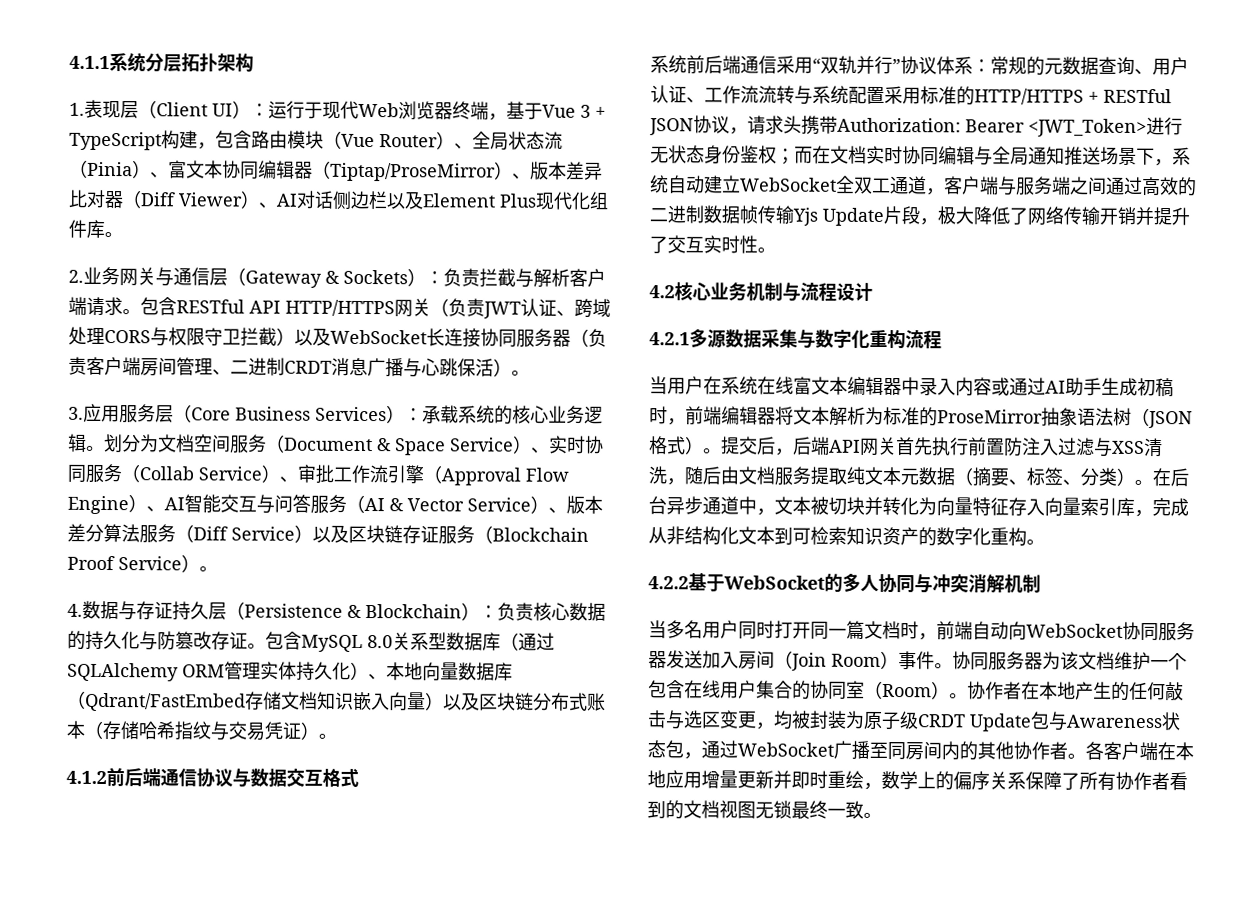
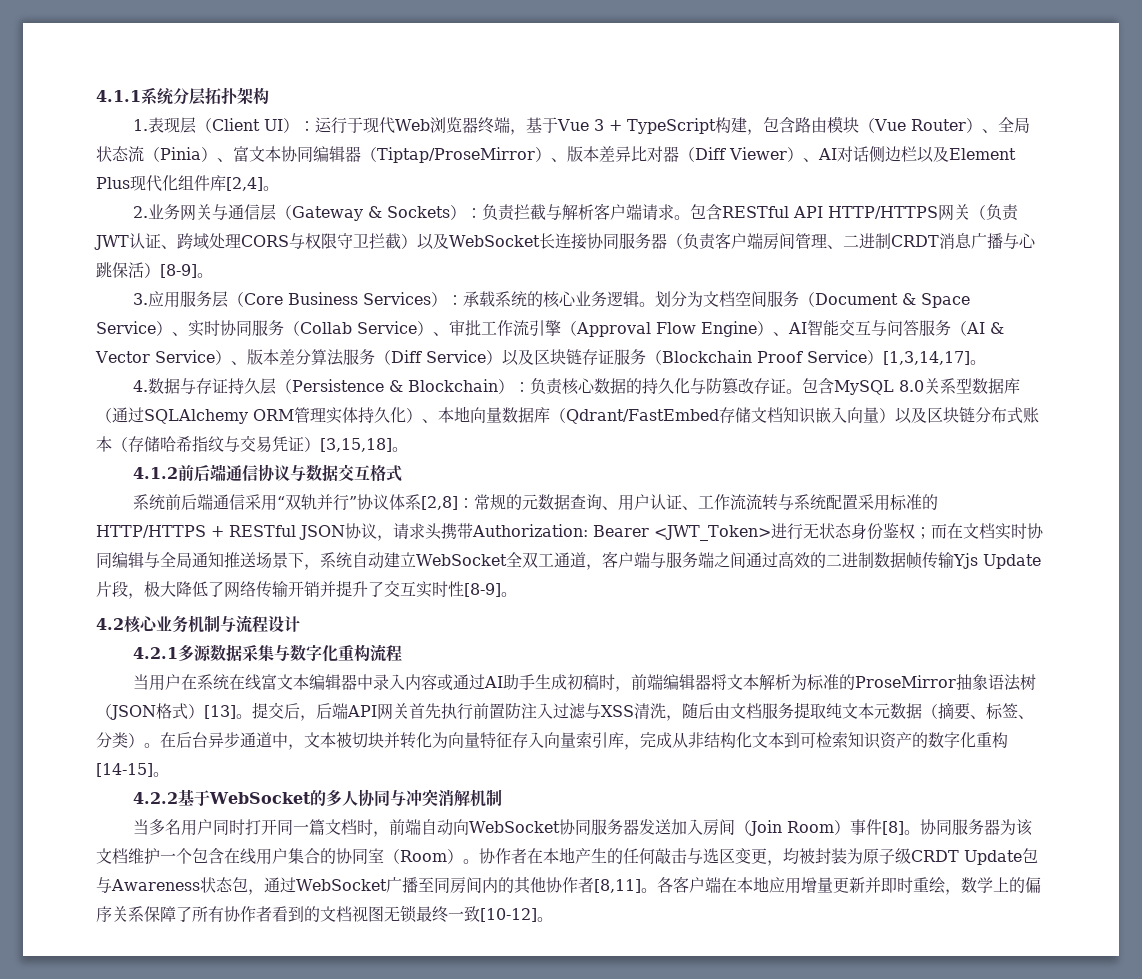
- 1.表现层（Client UI）：运行于现代Web浏览器终端，基于Vue 3 + TypeScript构建，包含路由模块（Vue Router）、全局状态流（Pinia）、富文本协同编辑器（Tiptap/ProseMirror）、版本差异比对器（Diff Viewer）、AI对话侧边栏以及Element Plus现代化组件库。
+ 1.表现层（Client UI）：运行于现代Web浏览器终端，基于Vue 3 + TypeScript构建，包含路由模块（Vue Router）、全局状态流（Pinia）、富文本协同编辑器（Tiptap/ProseMirror）、版本差异比对器（Diff Viewer）、AI对话侧边栏以及Element Plus现代化组件库[2,4]。
- 包含RESTful API HTTP/HTTPS网关（负责JWT认证、跨域处理CORS与权限守卫拦截）以及WebSocket长连接协同服务器（负责客户端房间管理、二进制CRDT消息广播与心跳保活）。
+ 包含RESTful API HTTP/HTTPS网关（负责JWT认证、跨域处理CORS与权限守卫拦截）以及WebSocket长连接协同服务器（负责客户端房间管理、二进制CRDT消息广播与心跳保活）[8-9]。
- 划分为文档空间服务（Document & Space Service）、实时协同服务（Collab Service）、审批工作流引擎（Approval Flow Engine）、AI智能交互与问答服务（AI & Vector Service）、版本差分算法服务（Diff Service）以及区块链存证服务（Blockchain Proof Service）。
+ 划分为文档空间服务（Document & Space Service）、实时协同服务（Collab Service）、审批工作流引擎（Approval Flow Engine）、AI智能交互与问答服务（AI & Vector Service）、版本差分算法服务（Diff Service）以及区块链存证服务（Blockchain Proof Service）[1,3,14,17]。
- 包含MySQL 8.0关系型数据库（通过SQLAlchemy ORM管理实体持久化）、本地向量数据库（Qdrant/FastEmbed存储文档知识嵌入向量）以及区块链分布式账本（存储哈希指纹与交易凭证）。
+ 包含MySQL 8.0关系型数据库（通过SQLAlchemy ORM管理实体持久化）、本地向量数据库（Qdrant/FastEmbed存储文档知识嵌入向量）以及区块链分布式账本（存储哈希指纹与交易凭证）[3,15,18]。
- 系统前后端通信采用“双轨并行”协议体系：
+ 系统前后端通信采用“双轨并行”协议体系[2,8]：
- 而在文档实时协同编辑与全局通知推送场景下，系统自动建立WebSocket全双工通道，客户端与服务端之间通过高效的二进制数据帧传输Yjs Update片段，极大降低了网络传输开销并提升了交互实时性。
+ 而在文档实时协同编辑与全局通知推送场景下，系统自动建立WebSocket全双工通道，客户端与服务端之间通过高效的二进制数据帧传输Yjs Update片段，极大降低了网络传输开销并提升了交互实时性[8-9]。
- 当用户在系统在线富文本编辑器中录入内容或通过AI助手生成初稿时，前端编辑器将文本解析为标准的ProseMirror抽象语法树（JSON格式）。
+ 当用户在系统在线富文本编辑器中录入内容或通过AI助手生成初稿时，前端编辑器将文本解析为标准的ProseMirror抽象语法树（JSON格式）[13]。
- 在后台异步通道中，文本被切块并转化为向量特征存入向量索引库，完成从非结构化文本到可检索知识资产的数字化重构。
+ 在后台异步通道中，文本被切块并转化为向量特征存入向量索引库，完成从非结构化文本到可检索知识资产的数字化重构[14-15]。
- 当多名用户同时打开同一篇文档时，前端自动向WebSocket协同服务器发送加入房间（Join Room）事件。
+ 当多名用户同时打开同一篇文档时，前端自动向WebSocket协同服务器发送加入房间（Join Room）事件[8]。
- 协作者在本地产生的任何敲击与选区变更，均被封装为原子级CRDT Update包与Awareness状态包，通过WebSocket广播至同房间内的其他协作者。
+ 协作者在本地产生的任何敲击与选区变更，均被封装为原子级CRDT Update包与Awareness状态包，通过WebSocket广播至同房间内的其他协作者[8,11]。
- 各客户端在本地应用增量更新并即时重绘，数学上的偏序关系保障了所有协作者看到的文档视图无锁最终一致。
+ 各客户端在本地应用增量更新并即时重绘，数学上的偏序关系保障了所有协作者看到的文档视图无锁最终一致[10-12]。

